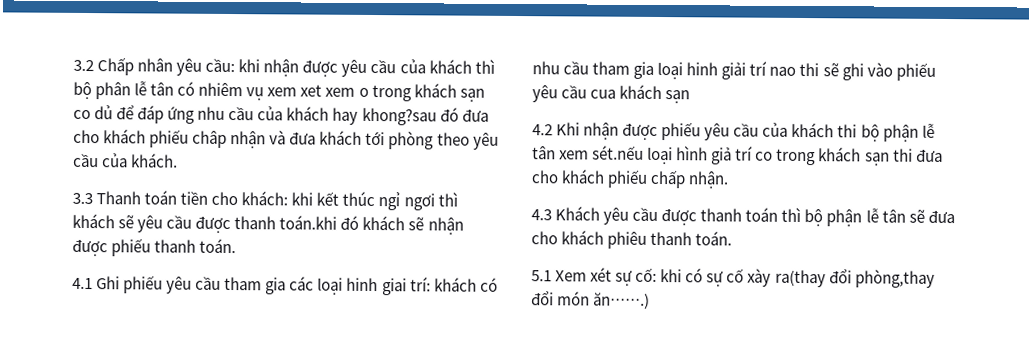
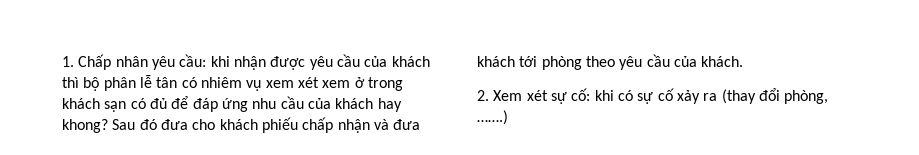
- 3.2 Chấp nhân yêu cầu: khi nhận được yêu cầu của khách thì bộ phân lễ tân có nhiêm vụ xem xet xem o trong khách sạn co dủ để đáp ứng nhu cầu của khách hay khong?sau đó đưa cho khách phiếu châp nhận và đưa khách tới phòng theo yêu cầu của khách.
+ 1. Chấp nhân yêu cầu: khi nhận được yêu cầu của khách thì bộ phân lễ tân có nhiêm vụ xem xét xem ở trong khách sạn có đủ để đáp ứng nhu cầu của khách hay khong? Sau đó đưa cho khách phiếu chấp nhận và đưa khách tới phòng theo yêu cầu của khách.
- 3.3 Thanh toán tiền cho khách: khi kết thúc ngỉ ngơi thì khách sẽ yêu cầu được thanh toán.khi đó khách sẽ nhận được phiếu thanh toán.
- 4.1 Ghi phiếu yêu cầu tham gia các loại hinh giai trí: khách có nhu cầu tham gia loại hinh giải trí nao thi sẽ ghi vào phiếu yêu cầu cua khách sạn
- 4.2 Khi nhận được phiếu yêu cầu của khách thi bộ phận lễ tân xem sét.nếu loại hình giả trí co trong khách sạn thi đưa cho khách phiếu chấp nhận.
- 4.3 Khách yêu cầu được thanh toán thì bộ phận lễ tân sẽ đưa cho khách phiêu thanh toán.
- 5.1 Xem xét sự cố: khi có sự cố xày ra(thay đổi phòng,thay đổi món ăn…….)
+ 2. Xem xét sự cố: khi có sự cố xảy ra (thay đổi phòng, …….)

